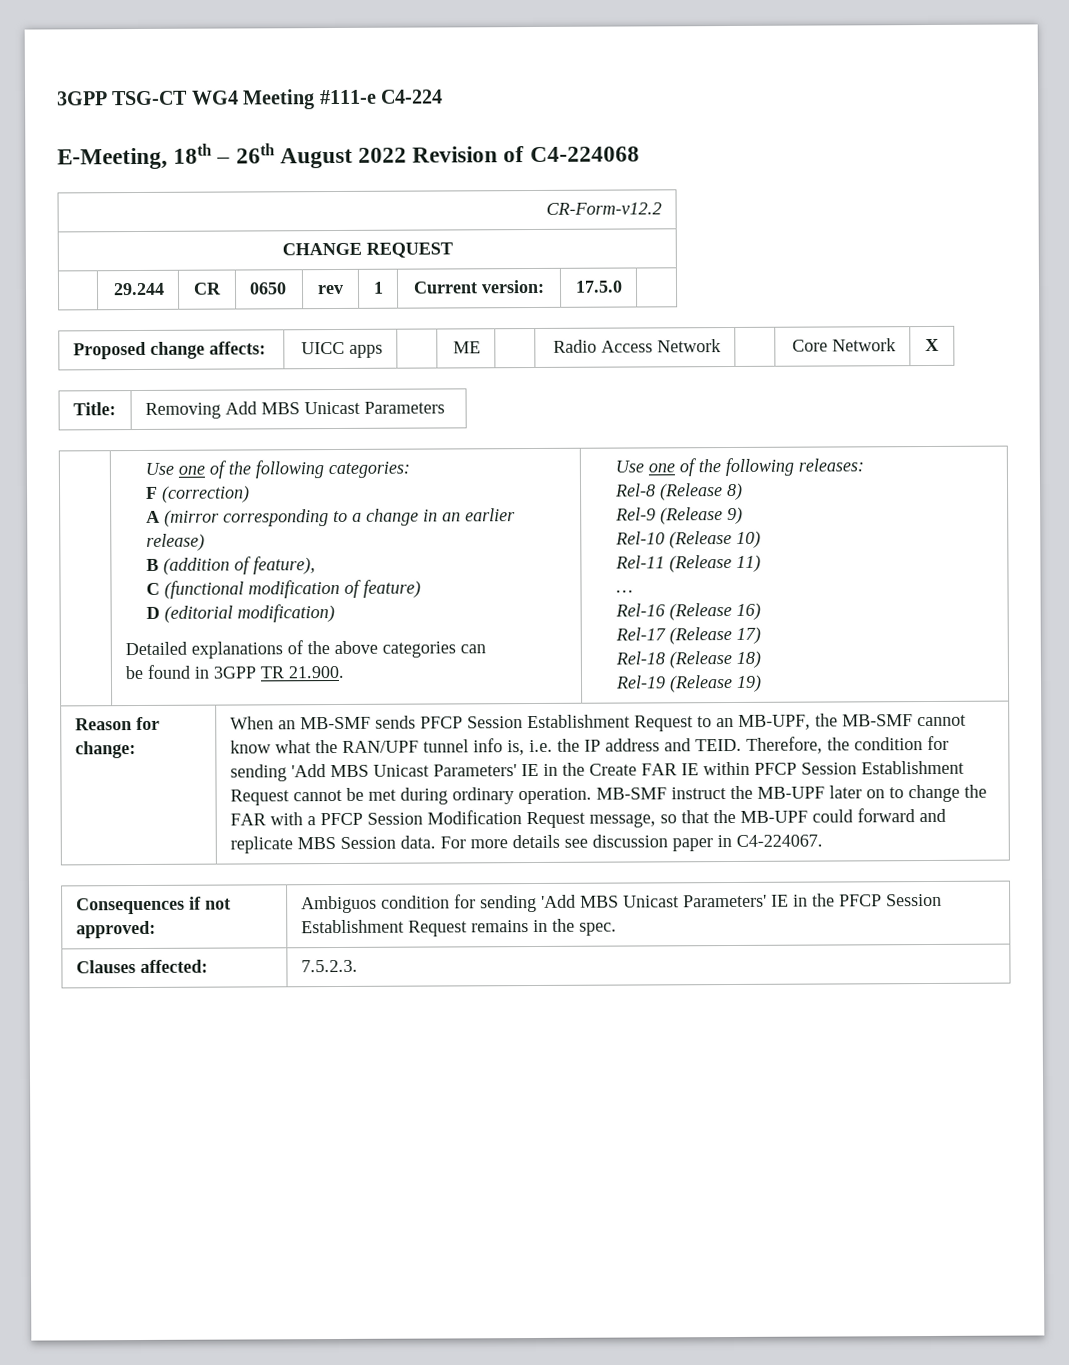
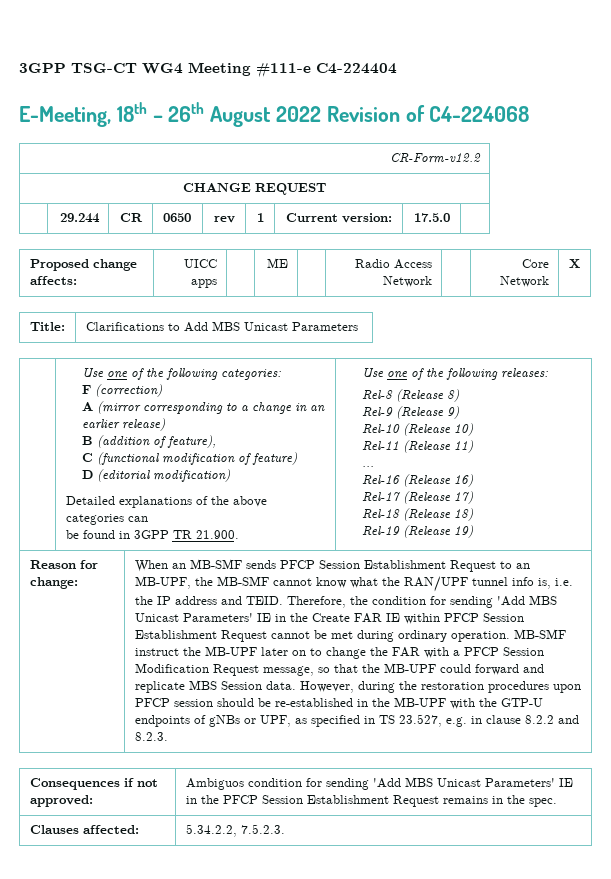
- 3GPP TSG-CT WG4 Meeting #111-e C4-224
+ 3GPP TSG-CT WG4 Meeting #111-e C4-224404
- Title: | Removing Add MBS Unicast Parameters
+ Title: | Clarifications to Add MBS Unicast Parameters
- For more details see discussion paper in C4-224067.
+ However, during the restoration procedures upon PFCP session should be re-established in the MB-UPF with the GTP-U endpoints of gNBs or UPF, as specified in TS 23.527, e.g. in clause 8.2.2 and 8.2.3.
- Clauses affected: | 7.5.2.3.
+ Clauses affected: | 5.34.2.2, 7.5.2.3.

